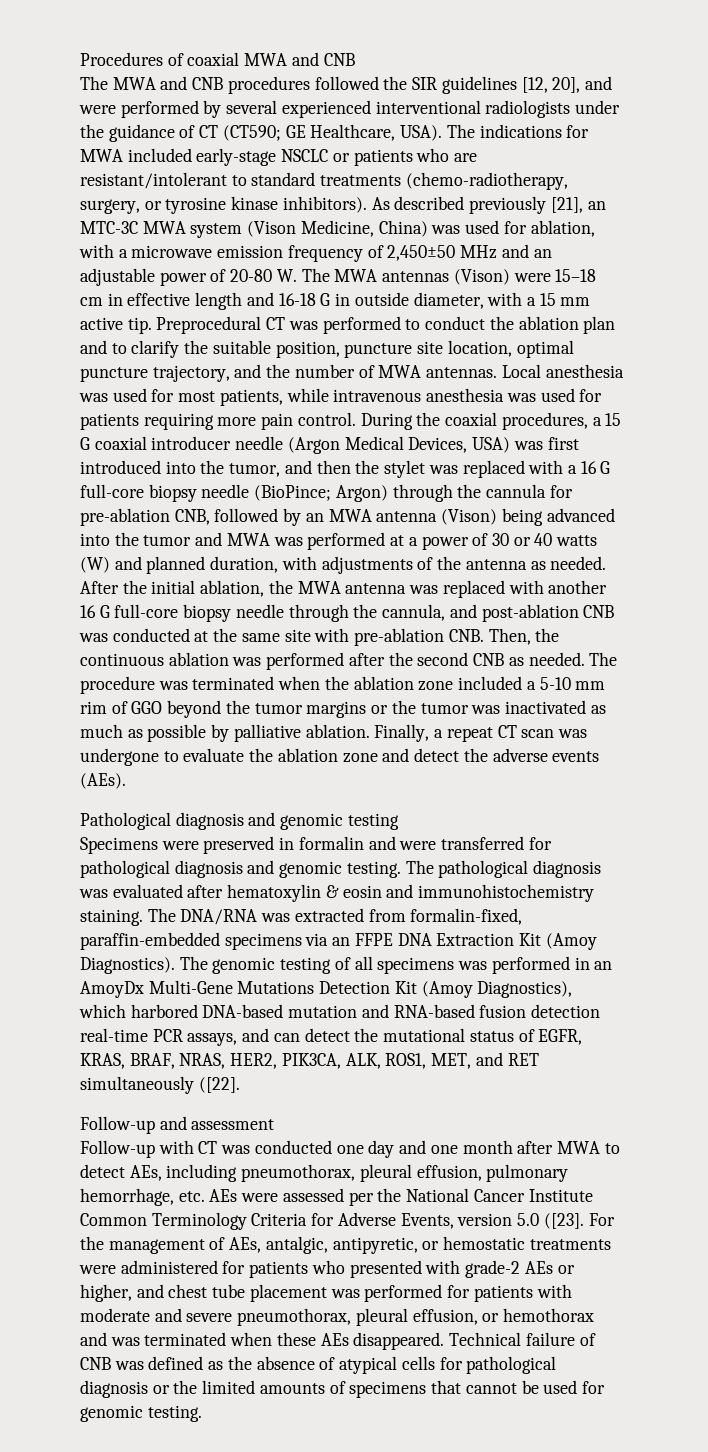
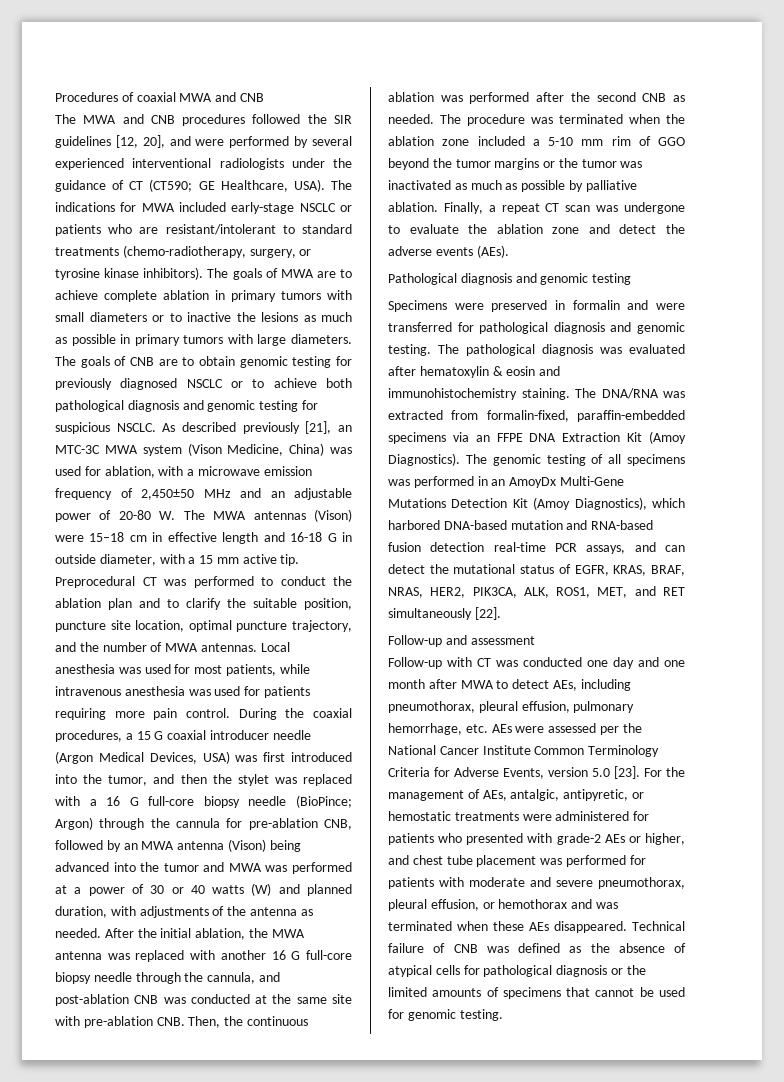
+ The goals of MWA are to achieve complete ablation in primary tumors with small diameters or to inactive the lesions as much as possible in primary tumors with large diameters. The goals of CNB are to obtain genomic testing for previously diagnosed NSCLC or to achieve both pathological diagnosis and genomic testing for suspicious NSCLC.
- The genomic testing of all specimens was performed in an AmoyDx Multi-Gene Mutations Detection Kit (Amoy Diagnostics), which harbored DNA-based mutation and RNA-based fusion detection real-time PCR assays, and can detect the mutational status of EGFR, KRAS, BRAF, NRAS, HER2, PIK3CA, ALK, ROS1, MET, and RET simultaneously ([22].
+ The genomic testing of all specimens was performed in an AmoyDx Multi-Gene Mutations Detection Kit (Amoy Diagnostics), which harbored DNA-based mutation and RNA-based fusion detection real-time PCR assays, and can detect the mutational status of EGFR, KRAS, BRAF, NRAS, HER2, PIK3CA, ALK, ROS1, MET, and RET simultaneously [22].
- Follow-up with CT was conducted one day and one month after MWA to detect AEs, including pneumothorax, pleural effusion, pulmonary hemorrhage, etc. AEs were assessed per the National Cancer Institute Common Terminology Criteria for Adverse Events, version 5.0 ([23].
+ Follow-up with CT was conducted one day and one month after MWA to detect AEs, including pneumothorax, pleural effusion, pulmonary hemorrhage, etc. AEs were assessed per the National Cancer Institute Common Terminology Criteria for Adverse Events, version 5.0 [23].

